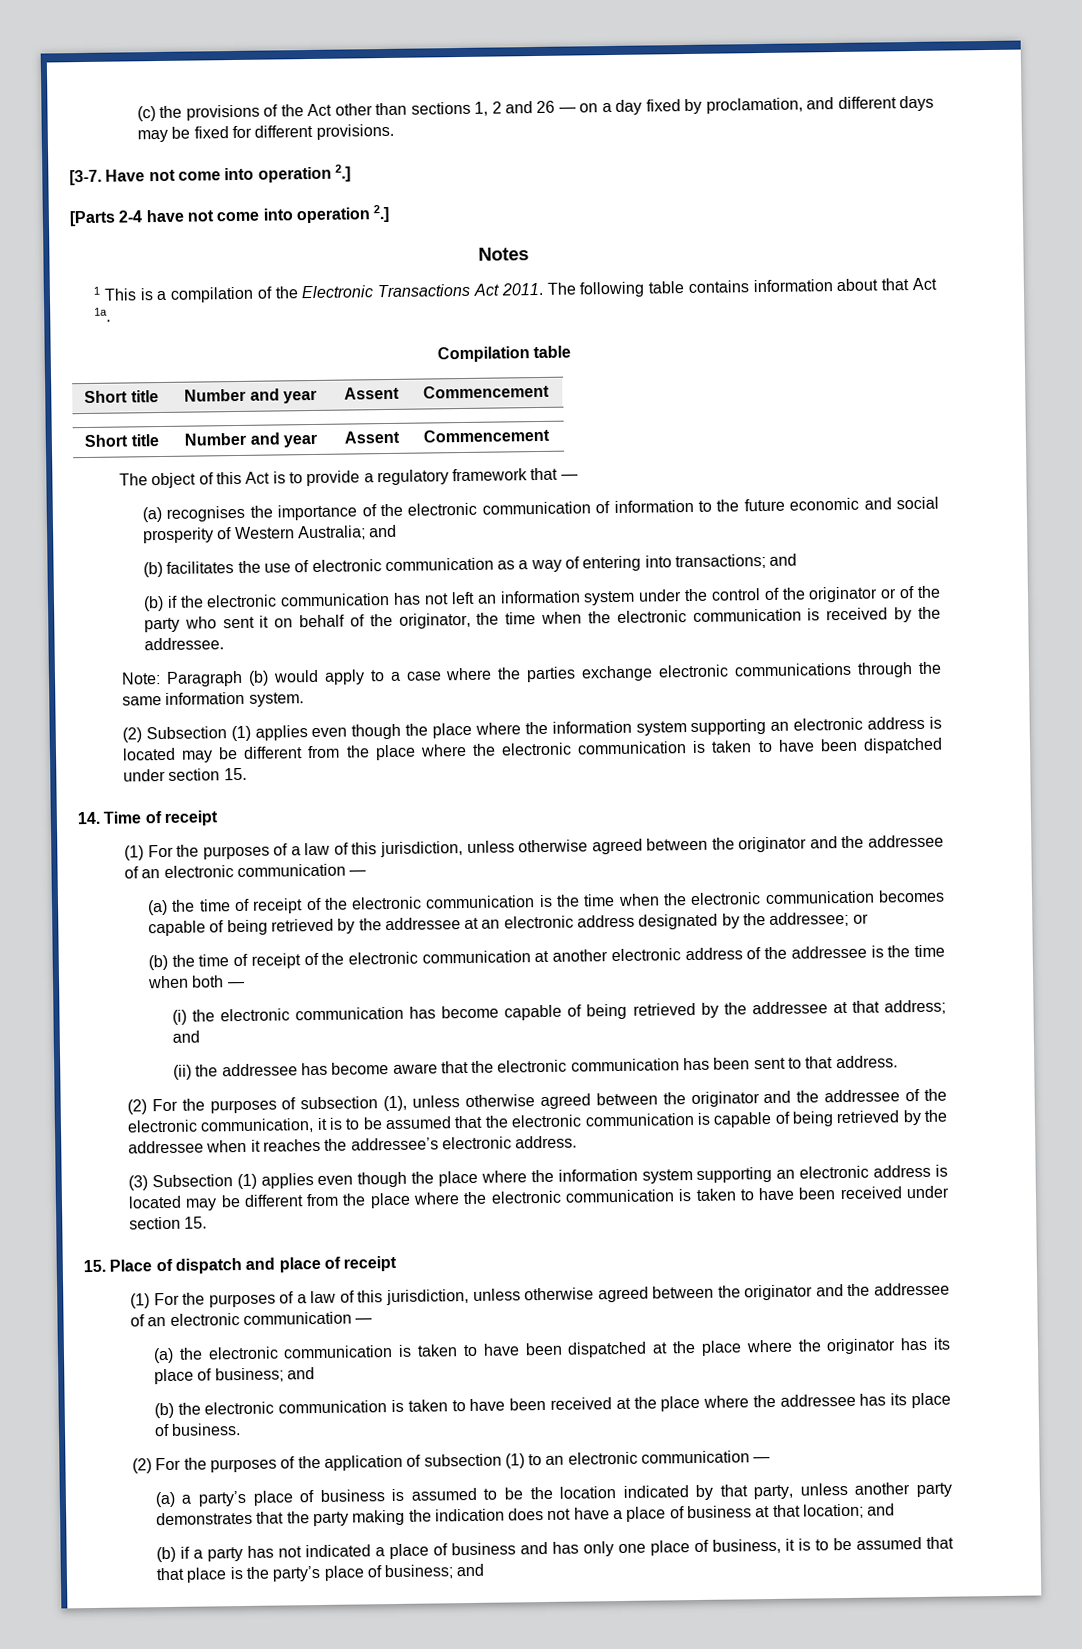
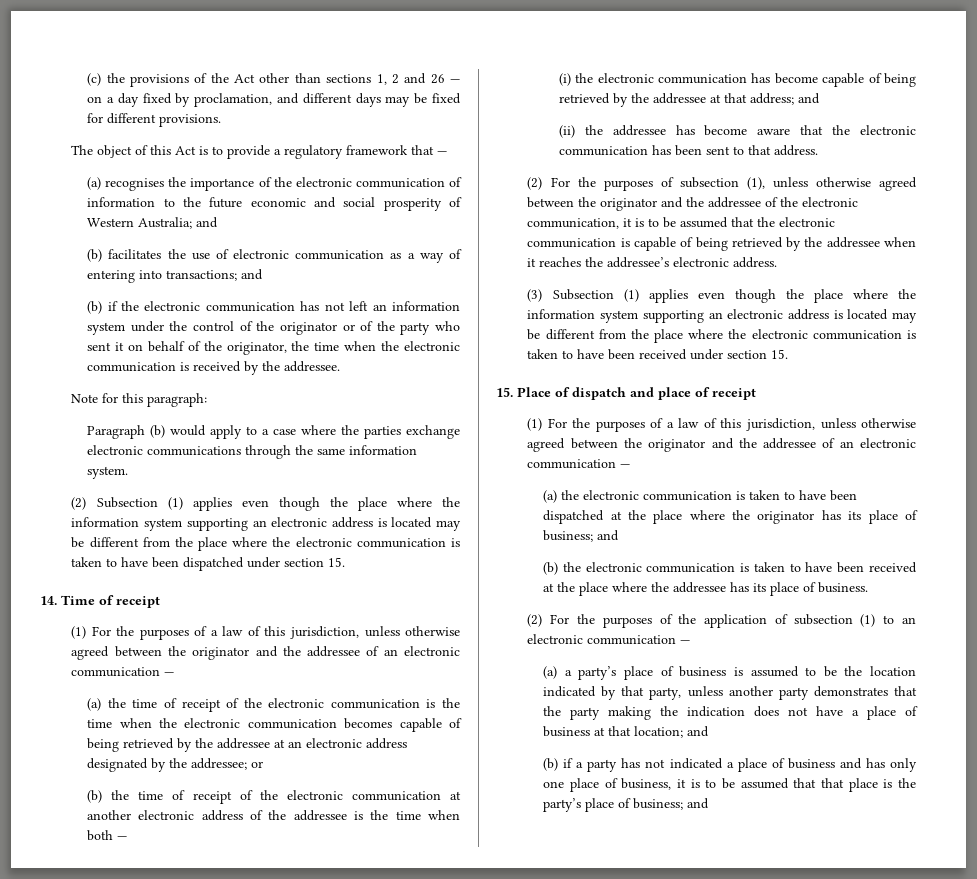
- [3-7. Have not come into operation 2.]
- [Parts 2-4 have not come into operation 2.]
- Notes
- 1 This is a compilation of the Electronic Transactions Act 2011. The following table contains information about that Act 1a.
- Compilation table
- Short title | Number and year | Assent | Commencement
- Short title | Number and year | Assent | Commencement
- Note: Paragraph (b) would apply to a case where the parties exchange electronic communications through the same information system.
+ Note for this paragraph:
+ Paragraph (b) would apply to a case where the parties exchange electronic communications through the same information system.

